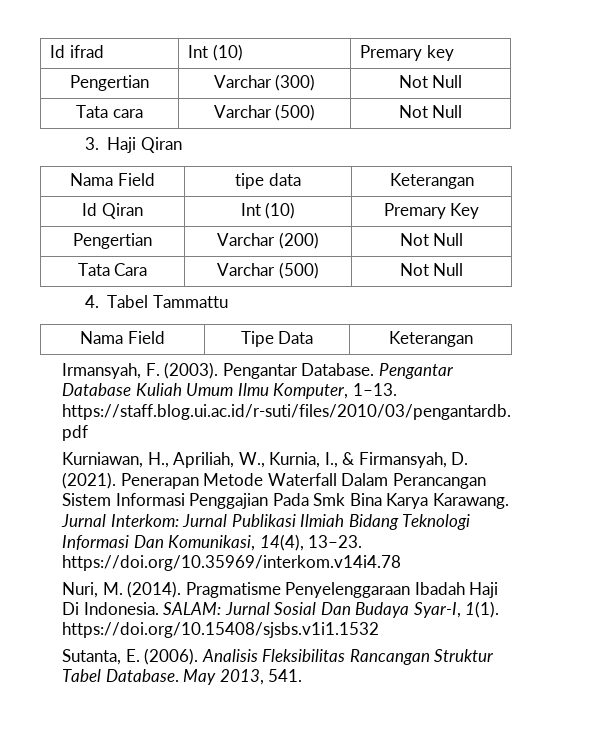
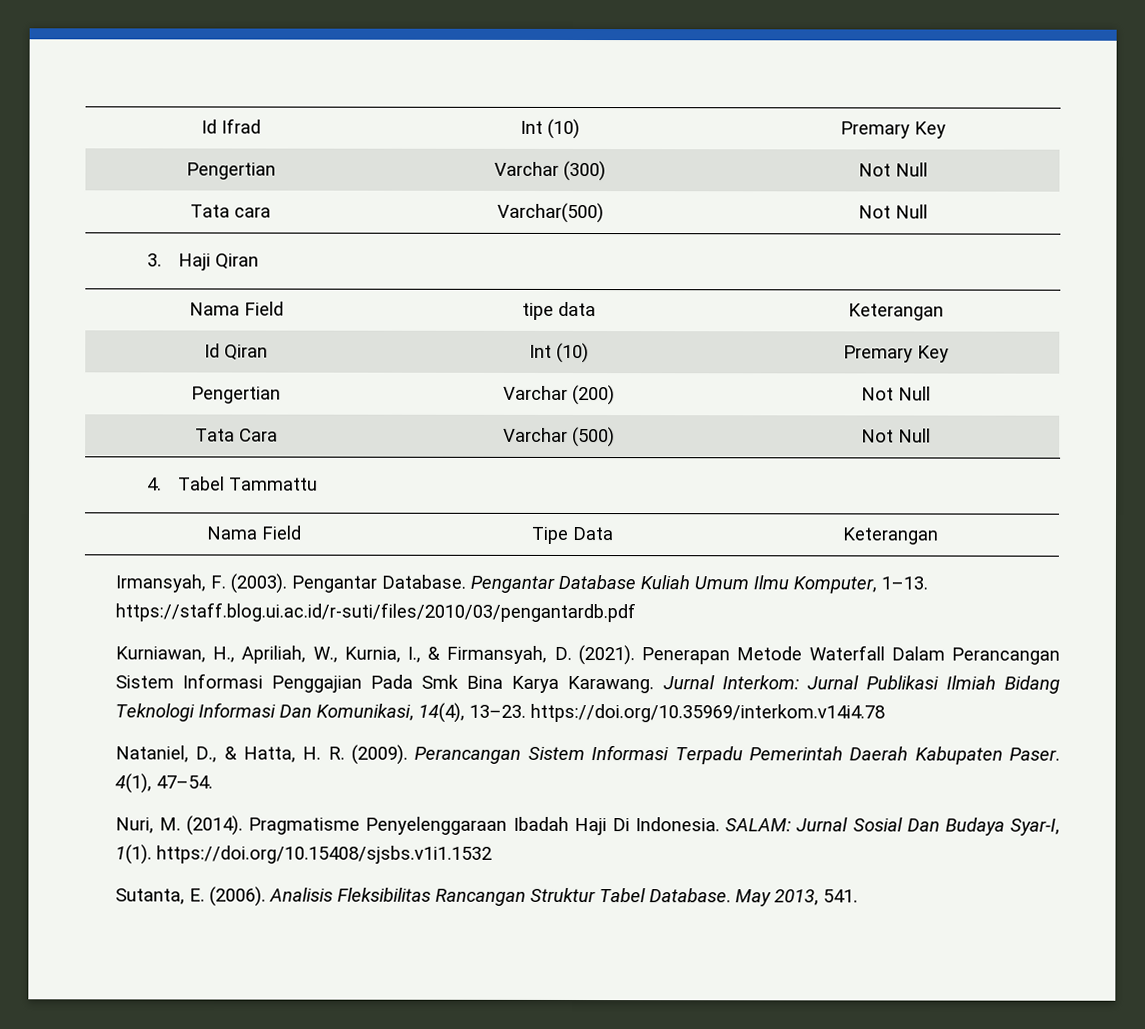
- Id ifrad | Int (10) | Premary key
+ Id Ifrad | Int (10) | Premary Key
- Tata cara | Varchar (500) | Not Null
+ Tata cara | Varchar(500) | Not Null
+ Nataniel, D., & Hatta, H. R. (2009). Perancangan Sistem Informasi Terpadu Pemerintah Daerah Kabupaten Paser. 4(1), 47–54.

